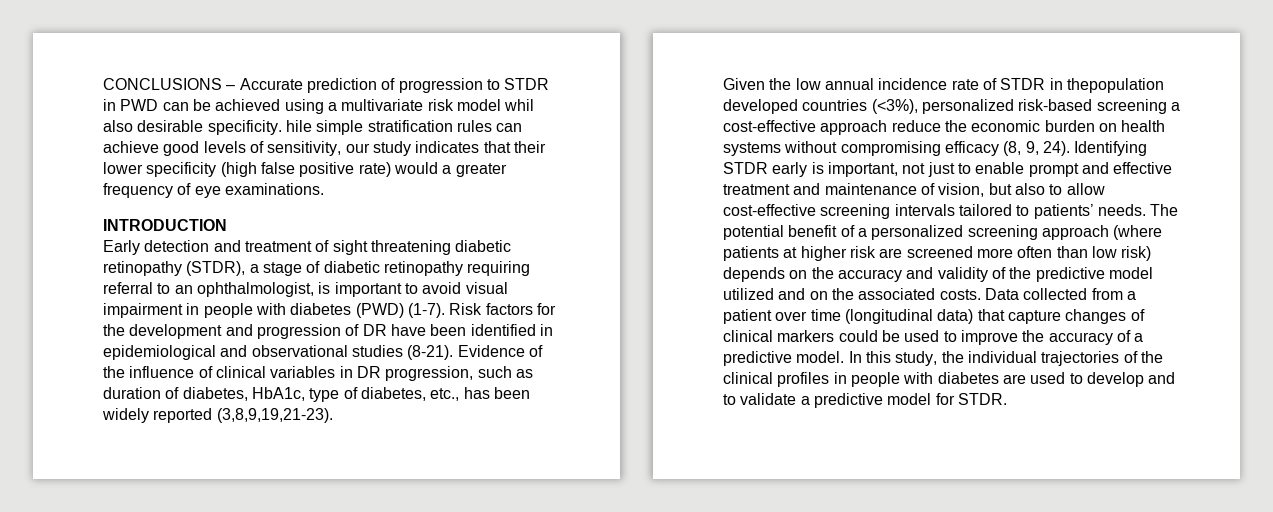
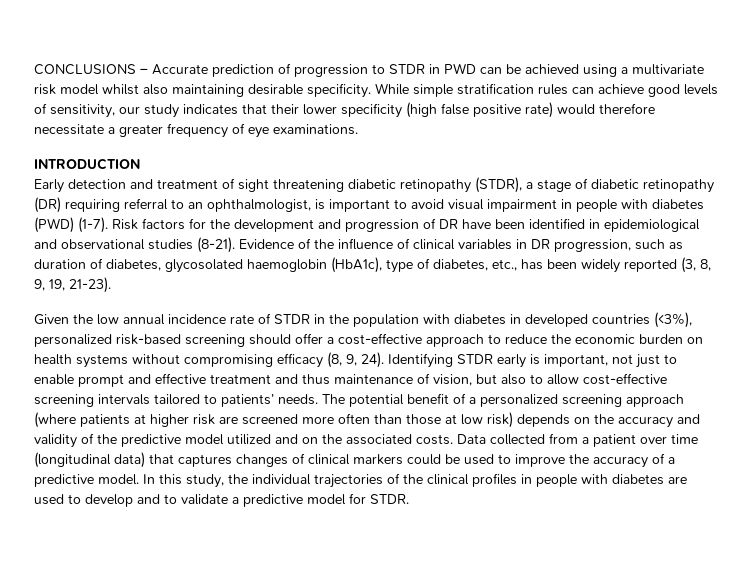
- CONCLUSIONS – Accurate prediction of progression to STDR in PWD can be achieved using a multivariate risk model whil also desirable specificity. hile simple stratification rules can achieve good levels of sensitivity, our study indicates that their lower specificity (high false positive rate) would a greater frequency of eye examinations.
+ CONCLUSIONS – Accurate prediction of progression to STDR in PWD can be achieved using a multivariate risk model whilst also maintaining desirable specificity. While simple stratification rules can achieve good levels of sensitivity, our study indicates that their lower specificity (high false positive rate) would therefore necessitate a greater frequency of eye examinations.
- Early detection and treatment of sight threatening diabetic retinopathy (STDR), a stage of diabetic retinopathy requiring referral to an ophthalmologist, is important to avoid visual impairment in people with diabetes (PWD) (1-7).
+ Early detection and treatment of sight threatening diabetic retinopathy (STDR), a stage of diabetic retinopathy (DR) requiring referral to an ophthalmologist, is important to avoid visual impairment in people with diabetes (PWD) (1-7).
- Evidence of the influence of clinical variables in DR progression, such as duration of diabetes, HbA1c, type of diabetes, etc., has been widely reported (3,8,9,19,21-23).
+ Evidence of the influence of clinical variables in DR progression, such as duration of diabetes, glycosolated haemoglobin (HbA1c), type of diabetes, etc., has been widely reported (3, 8, 9, 19, 21-23).
- Given the low annual incidence rate of STDR in thepopulation developed countries (<3%), personalized risk-based screening a cost-effective approach reduce the economic burden on health systems without compromising efficacy (8, 9, 24).
+ Given the low annual incidence rate of STDR in the population with diabetes in developed countries (<3%), personalized risk-based screening should offer a cost-effective approach to reduce the economic burden on health systems without compromising efficacy (8, 9, 24).
- Identifying STDR early is important, not just to enable prompt and effective treatment and maintenance of vision, but also to allow cost-effective screening intervals tailored to patients’ needs.
+ Identifying STDR early is important, not just to enable prompt and effective treatment and thus maintenance of vision, but also to allow cost-effective screening intervals tailored to patients’ needs.
- The potential benefit of a personalized screening approach (where patients at higher risk are screened more often than low risk) depends on the accuracy and validity of the predictive model utilized and on the associated costs.
+ The potential benefit of a personalized screening approach (where patients at higher risk are screened more often than those at low risk) depends on the accuracy and validity of the predictive model utilized and on the associated costs.
- Data collected from a patient over time (longitudinal data) that capture changes of clinical markers could be used to improve the accuracy of a predictive model.
+ Data collected from a patient over time (longitudinal data) that captures changes of clinical markers could be used to improve the accuracy of a predictive model.

